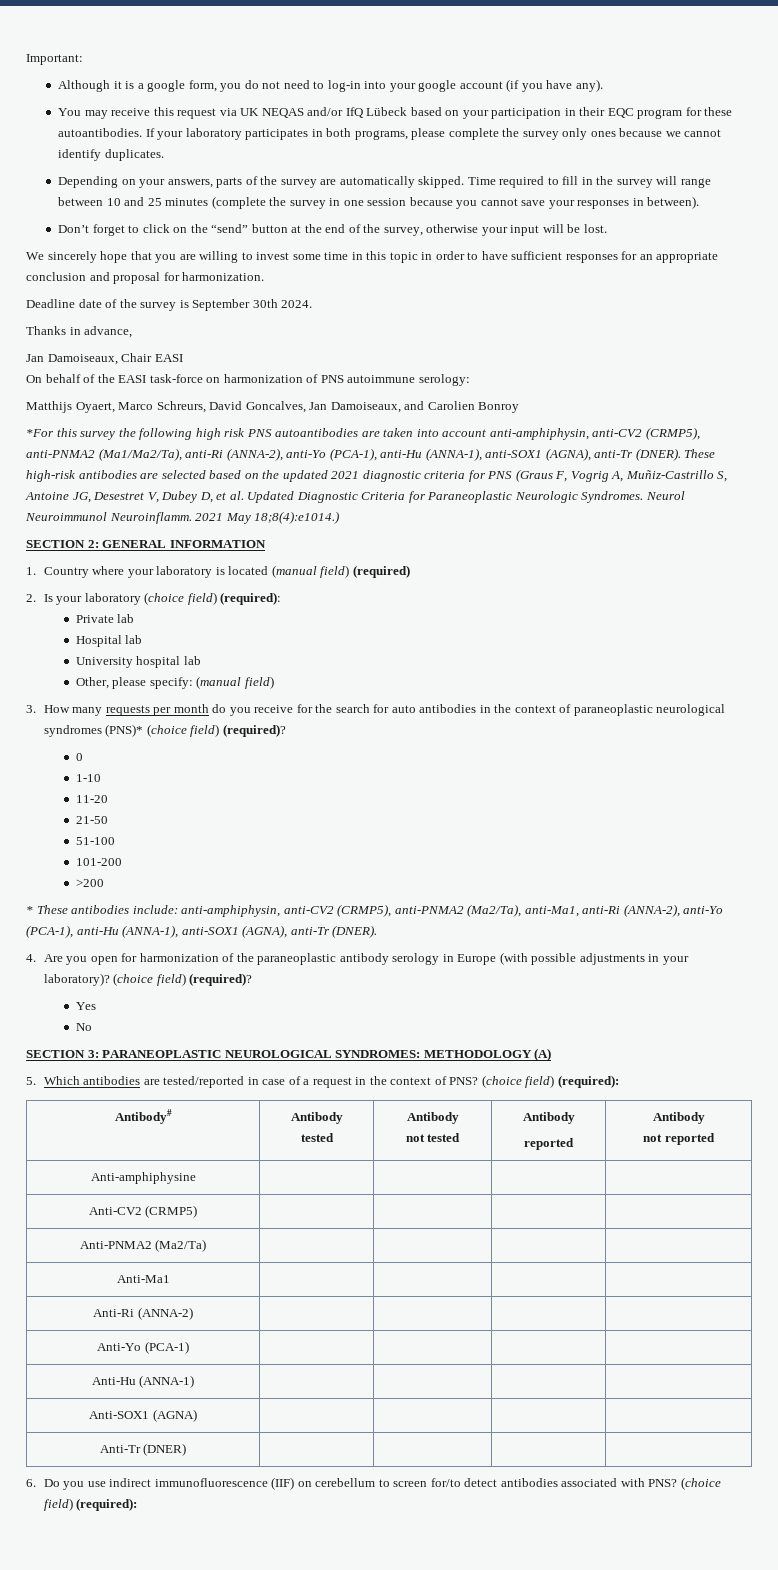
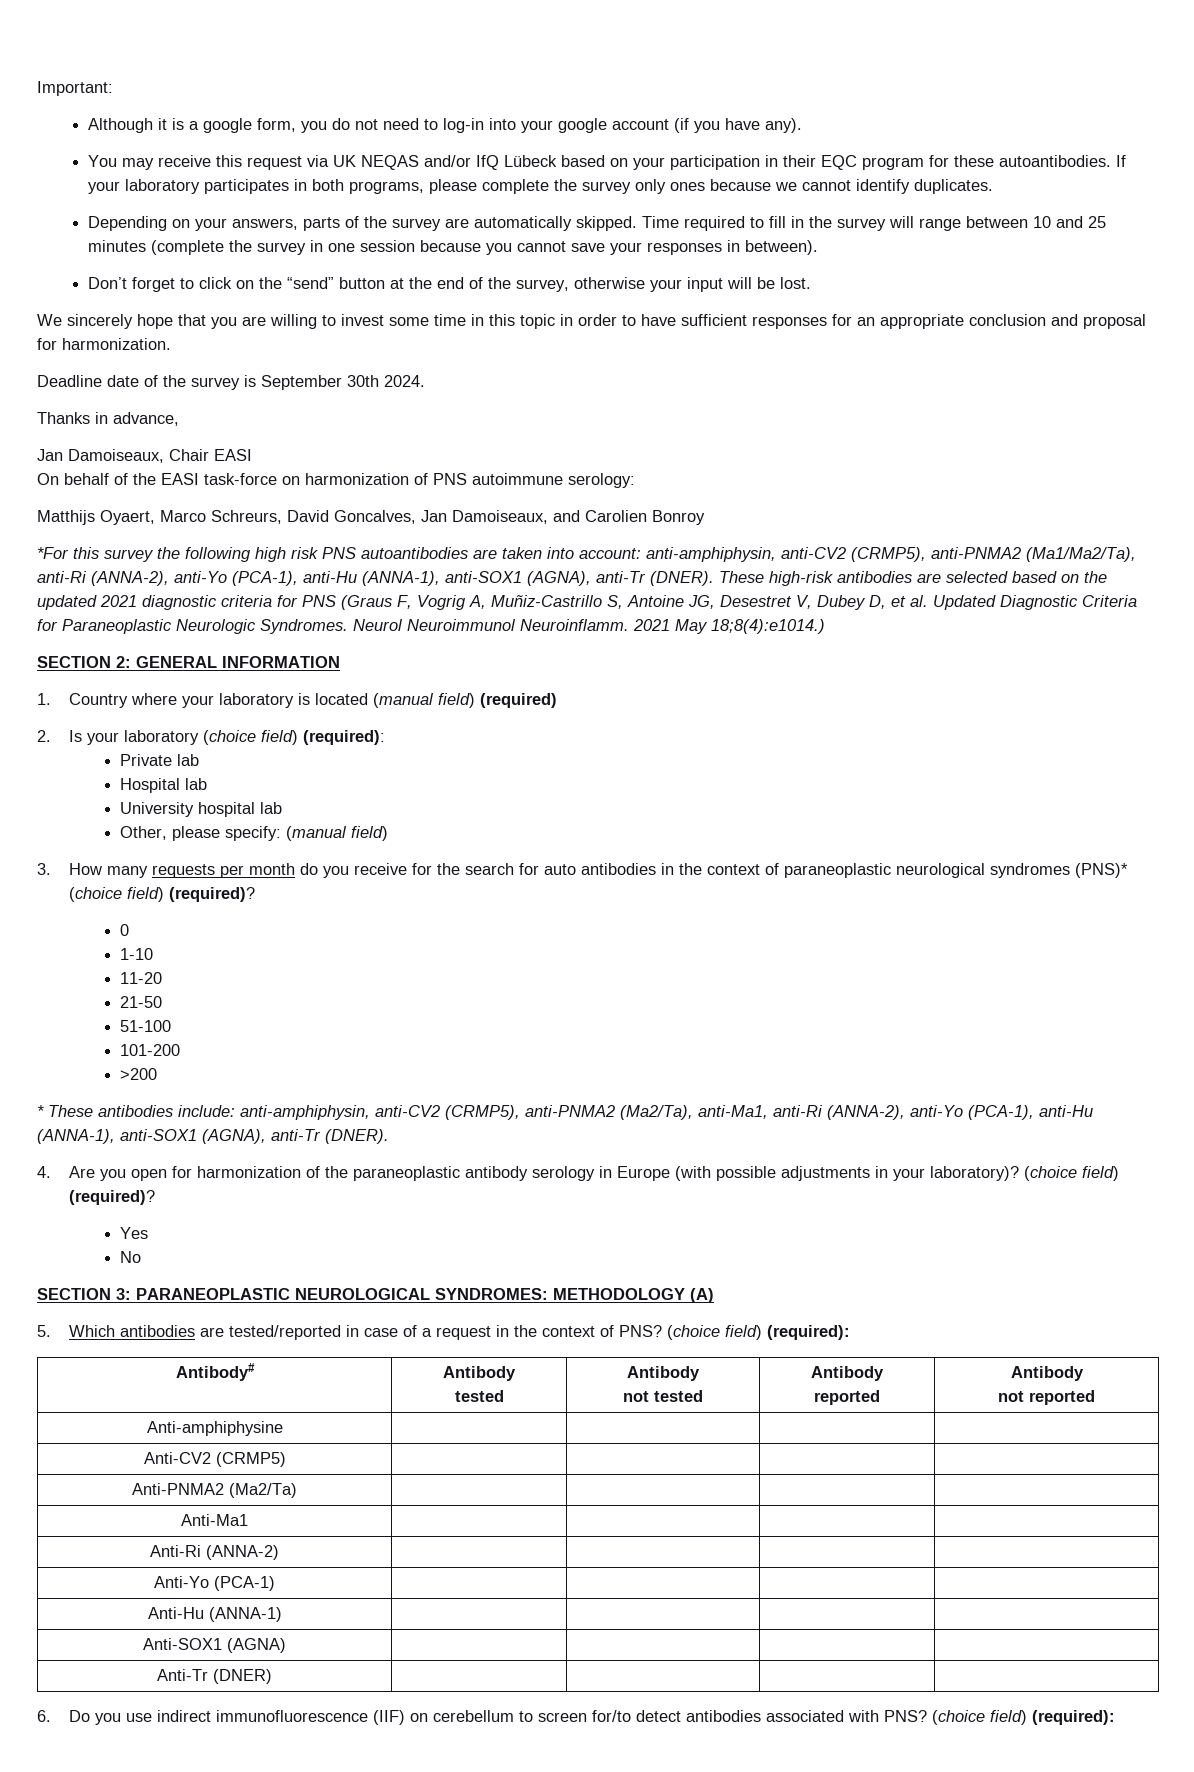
- *For this survey the following high risk PNS autoantibodies are taken into account anti-amphiphysin, anti-CV2 (CRMP5), anti-PNMA2 (Ma1/Ma2/Ta), anti-Ri (ANNA-2), anti-Yo (PCA-1), anti-Hu (ANNA-1), anti-SOX1 (AGNA), anti-Tr (DNER).
+ *For this survey the following high risk PNS autoantibodies are taken into account: anti-amphiphysin, anti-CV2 (CRMP5), anti-PNMA2 (Ma1/Ma2/Ta), anti-Ri (ANNA-2), anti-Yo (PCA-1), anti-Hu (ANNA-1), anti-SOX1 (AGNA), anti-Tr (DNER).

